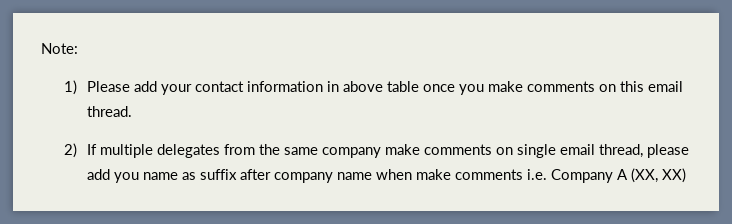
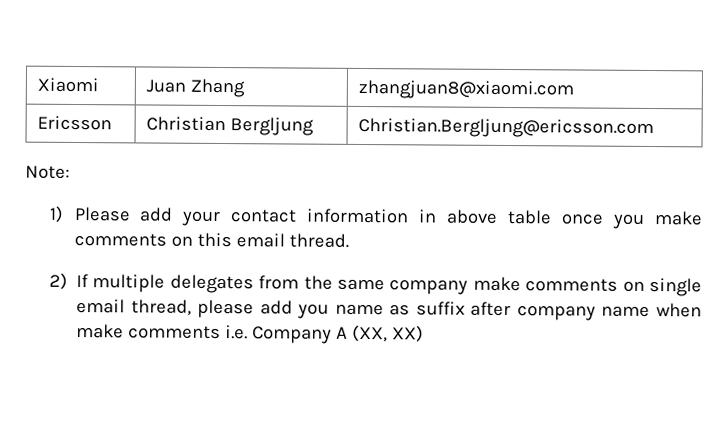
+ Xiaomi | Juan Zhang | zhangjuan8@xiaomi.com
+ Ericsson | Christian Bergljung | Christian.Bergljung@ericsson.com

